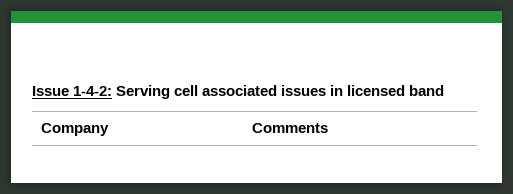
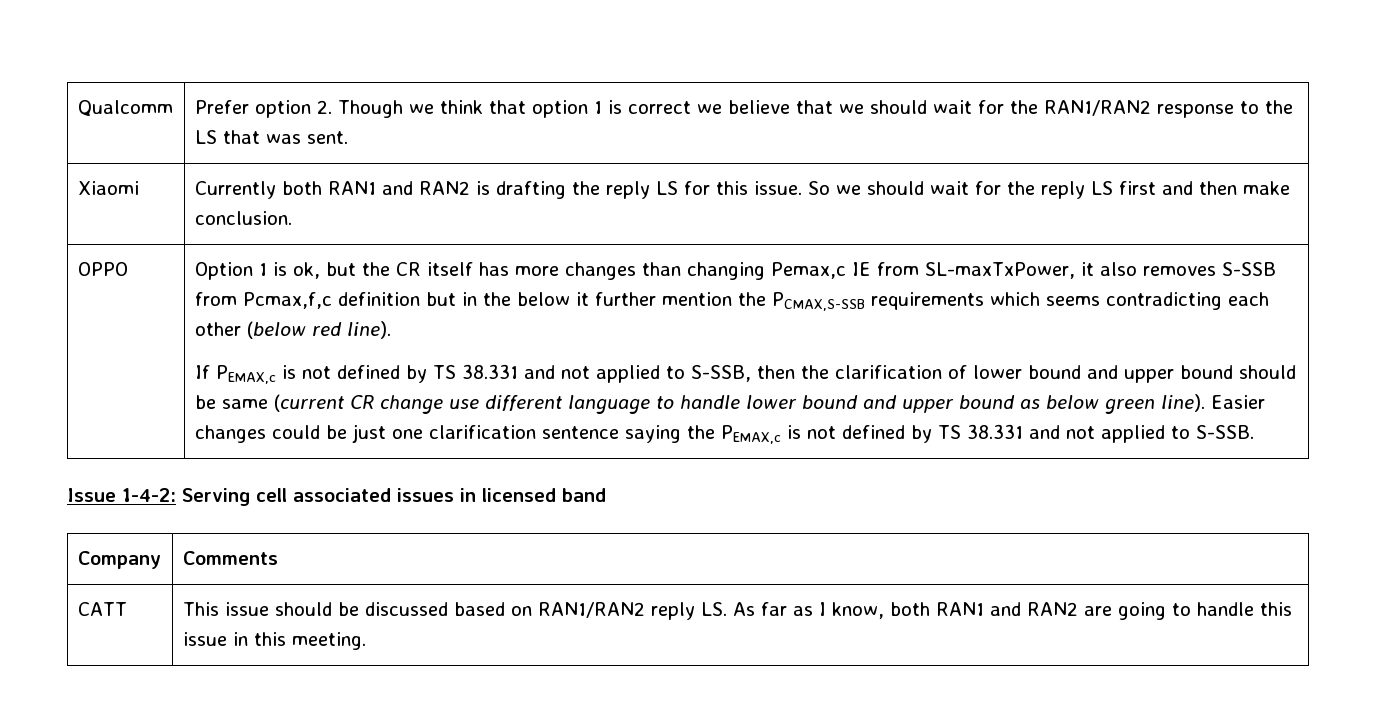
+ Qualcomm | Prefer option 2. Though we think that option 1 is correct we believe that we should wait for the RAN1/RAN2 response to the LS that was sent.
+ Xiaomi | Currently both RAN1 and RAN2 is drafting the reply LS for this issue. So we should wait for the reply LS first and then make conclusion.
+ OPPO | Option 1 is ok, but the CR itself has more changes than changing Pemax,c IE from SL-maxTxPower, it also removes S-SSB from Pcmax,f,c definition but in the below it further mention the PCMAX,S-SSB requirements which seems contradicting each other (below red line).
+ If PEMAX,c is not defined by TS 38.331 and not applied to S-SSB, then the clarification of lower bound and upper bound should be same (current CR change use different language to handle lower bound and upper bound as below green line). Easier changes could be just one clarification sentence saying the PEMAX,c is not defined by TS 38.331 and not applied to S-SSB.
+ CATT | This issue should be discussed based on RAN1/RAN2 reply LS. As far as I know, both RAN1 and RAN2 are going to handle this issue in this meeting.

